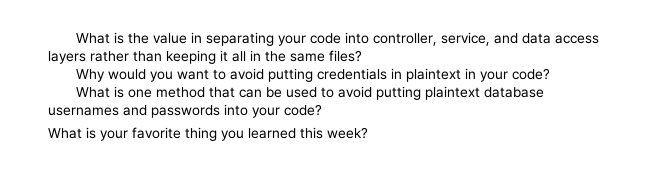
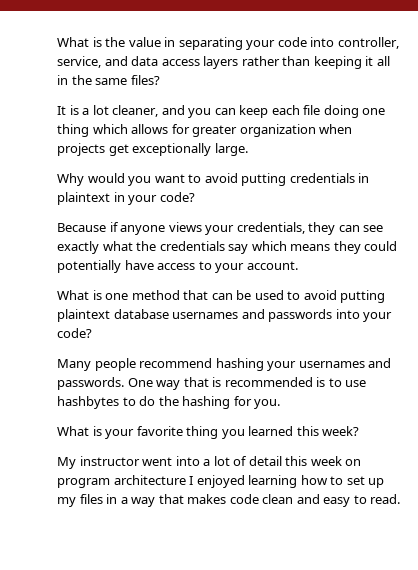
+ It is a lot cleaner, and you can keep each file doing one thing which allows for greater organization when projects get exceptionally large.
+ Because if anyone views your credentials, they can see exactly what the credentials say which means they could potentially have access to your account.
+ Many people recommend hashing your usernames and passwords. One way that is recommended is to use hashbytes to do the hashing for you.
+ My instructor went into a lot of detail this week on program architecture I enjoyed learning how to set up my files in a way that makes code clean and easy to read.

